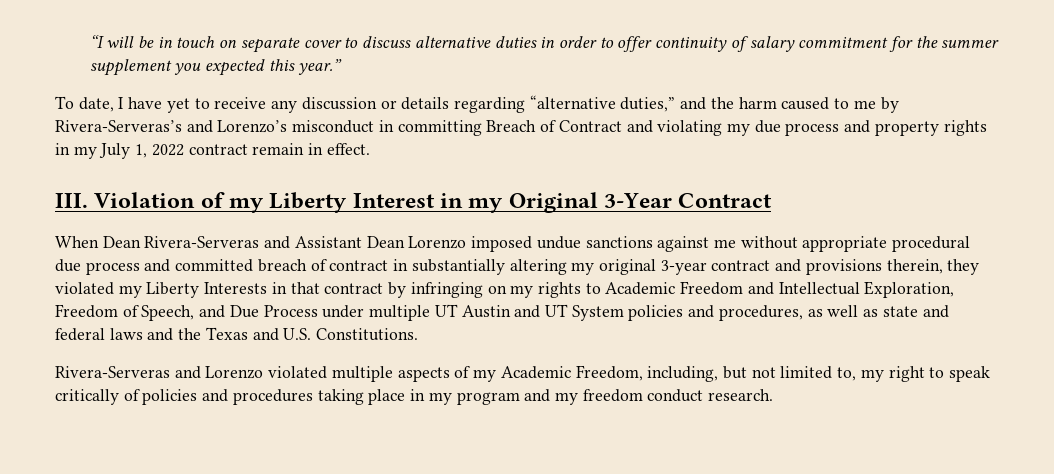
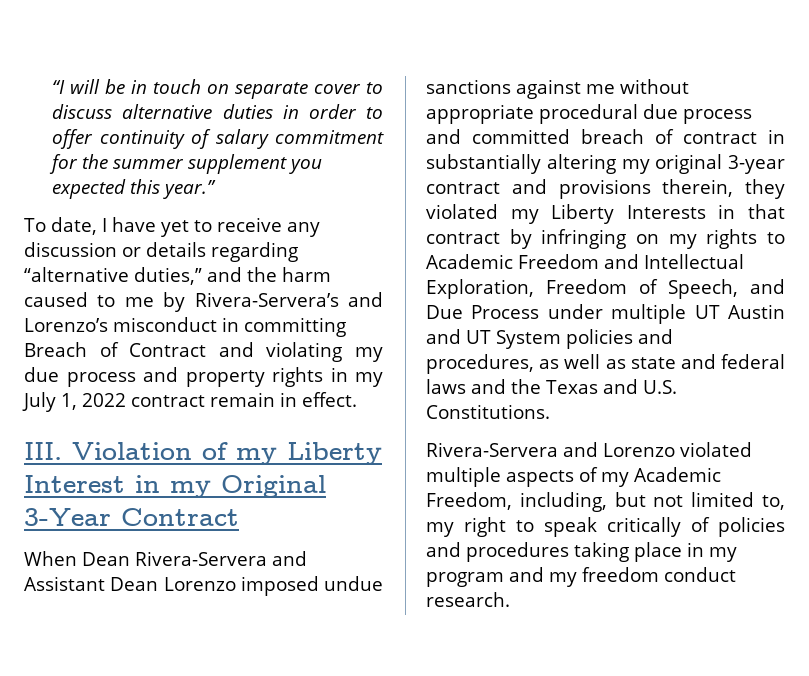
- To date, I have yet to receive any discussion or details regarding “alternative duties,” and the harm caused to me by Rivera-Serveras’s and Lorenzo’s misconduct in committing Breach of Contract and violating my due process and property rights in my July 1, 2022 contract remain in effect.
+ To date, I have yet to receive any discussion or details regarding “alternative duties,” and the harm caused to me by Rivera-Servera’s and Lorenzo’s misconduct in committing Breach of Contract and violating my due process and property rights in my July 1, 2022 contract remain in effect.
- When Dean Rivera-Serveras and Assistant Dean Lorenzo imposed undue sanctions against me without appropriate procedural due process and committed breach of contract in substantially altering my original 3-year contract and provisions therein, they violated my Liberty Interests in that contract by infringing on my rights to Academic Freedom and Intellectual Exploration, Freedom of Speech, and Due Process under multiple UT Austin and UT System policies and procedures, as well as state and federal laws and the Texas and U.S. Constitutions.
+ When Dean Rivera-Servera and Assistant Dean Lorenzo imposed undue sanctions against me without appropriate procedural due process and committed breach of contract in substantially altering my original 3-year contract and provisions therein, they violated my Liberty Interests in that contract by infringing on my rights to Academic Freedom and Intellectual Exploration, Freedom of Speech, and Due Process under multiple UT Austin and UT System policies and procedures, as well as state and federal laws and the Texas and U.S. Constitutions.
- Rivera-Serveras and Lorenzo violated multiple aspects of my Academic Freedom, including, but not limited to, my right to speak critically of policies and procedures taking place in my program and my freedom conduct research.
+ Rivera-Servera and Lorenzo violated multiple aspects of my Academic Freedom, including, but not limited to, my right to speak critically of policies and procedures taking place in my program and my freedom conduct research.

